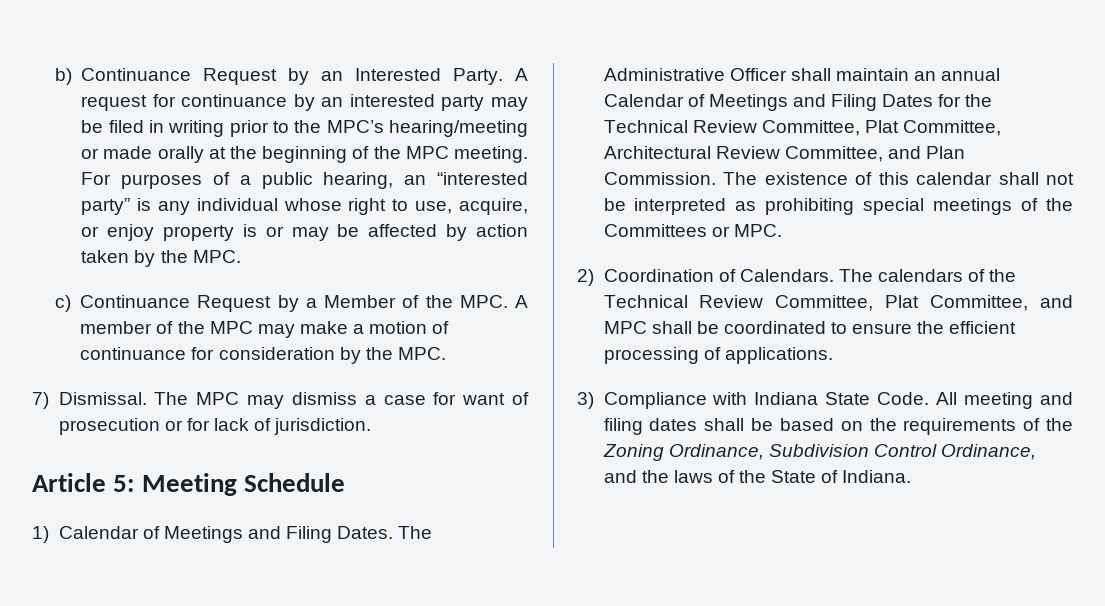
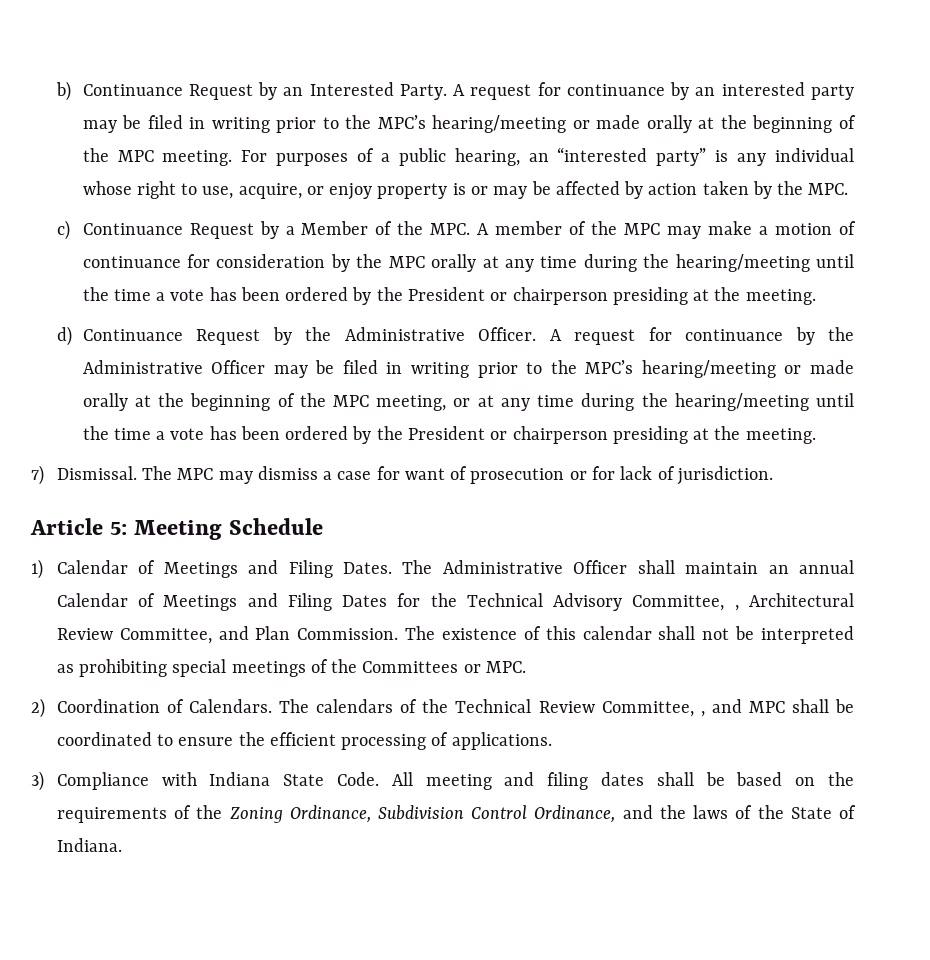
- c) Continuance Request by a Member of the MPC. A member of the MPC may make a motion of continuance for consideration by the MPC.
+ c) Continuance Request by a Member of the MPC. A member of the MPC may make a motion of continuance for consideration by the MPC orally at any time during the hearing/meeting until the time a vote has been ordered by the President or chairperson presiding at the meeting.
+ d) Continuance Request by the Administrative Officer. A request for continuance by the Administrative Officer may be filed in writing prior to the MPC’s hearing/meeting or made orally at the beginning of the MPC meeting, or at any time during the hearing/meeting until the time a vote has been ordered by the President or chairperson presiding at the meeting.
- The Administrative Officer shall maintain an annual Calendar of Meetings and Filing Dates for the Technical Review Committee, Plat Committee, Architectural Review Committee, and Plan Commission.
+ The Administrative Officer shall maintain an annual Calendar of Meetings and Filing Dates for the Technical Advisory Committee, , Architectural Review Committee, and Plan Commission.
- The calendars of the Technical Review Committee, Plat Committee, and MPC shall be coordinated to ensure the efficient processing of applications.
+ The calendars of the Technical Review Committee, , and MPC shall be coordinated to ensure the efficient processing of applications.

